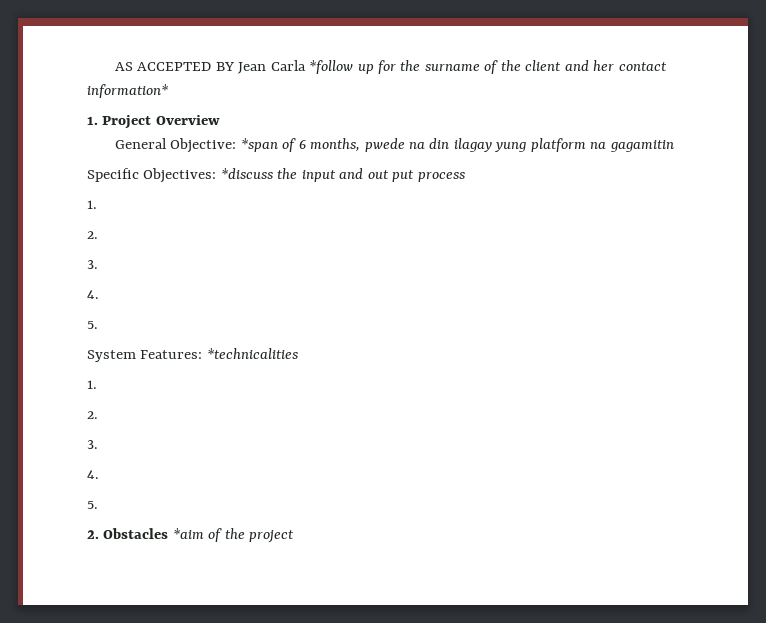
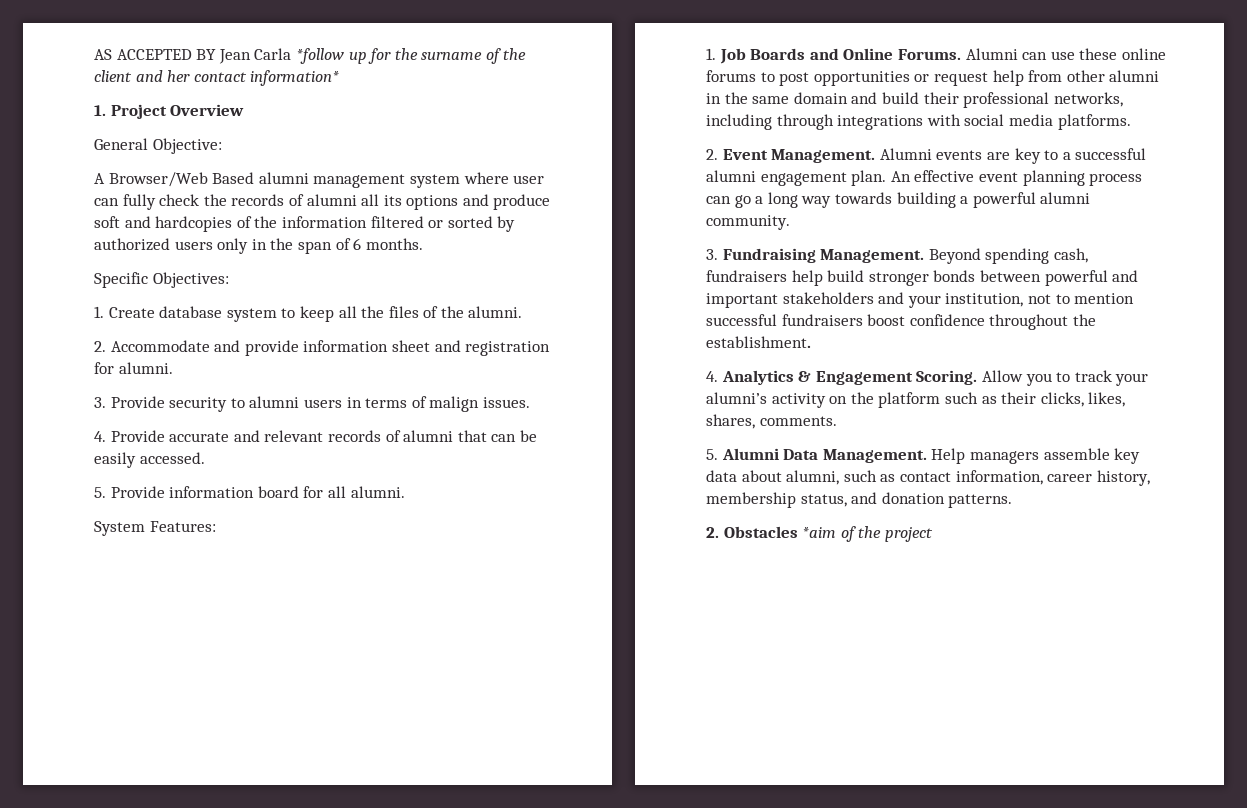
- General Objective: *span of 6 months, pwede na din ilagay yung platform na gagamitin
- Specific Objectives: *discuss the input and out put process
- 1.
- 2.
- 3.
- 4.
- 5.
+ General Objective:
+ A Browser/Web Based alumni management system where user can fully check the records of alumni all its options and produce soft and hardcopies of the information filtered or sorted by authorized users only in the span of 6 months.
+ Specific Objectives:
+ 1. Create database system to keep all the files of the alumni.
+ 2. Accommodate and provide information sheet and registration for alumni.
+ 3. Provide security to alumni users in terms of malign issues.
+ 4. Provide accurate and relevant records of alumni that can be easily accessed.
+ 5. Provide information board for all alumni.
- System Features: *technicalities
- 1.
- 2.
- 3.
- 4.
- 5.
+ System Features:
+ 1. Job Boards and Online Forums. Alumni can use these online forums to post opportunities or request help from other alumni in the same domain and build their professional networks, including through integrations with social media platforms.
+ 2. Event Management. Alumni events are key to a successful alumni engagement plan. An effective event planning process can go a long way towards building a powerful alumni community.
+ 3. Fundraising Management. Beyond spending cash, fundraisers help build stronger bonds between powerful and important stakeholders and your institution, not to mention successful fundraisers boost confidence throughout the establishment.
+ 4. Analytics & Engagement Scoring. Allow you to track your alumni’s activity on the platform such as their clicks, likes, shares, comments.
+ 5. Alumni Data Management. Help managers assemble key data about alumni, such as contact information, career history, membership status, and donation patterns.

